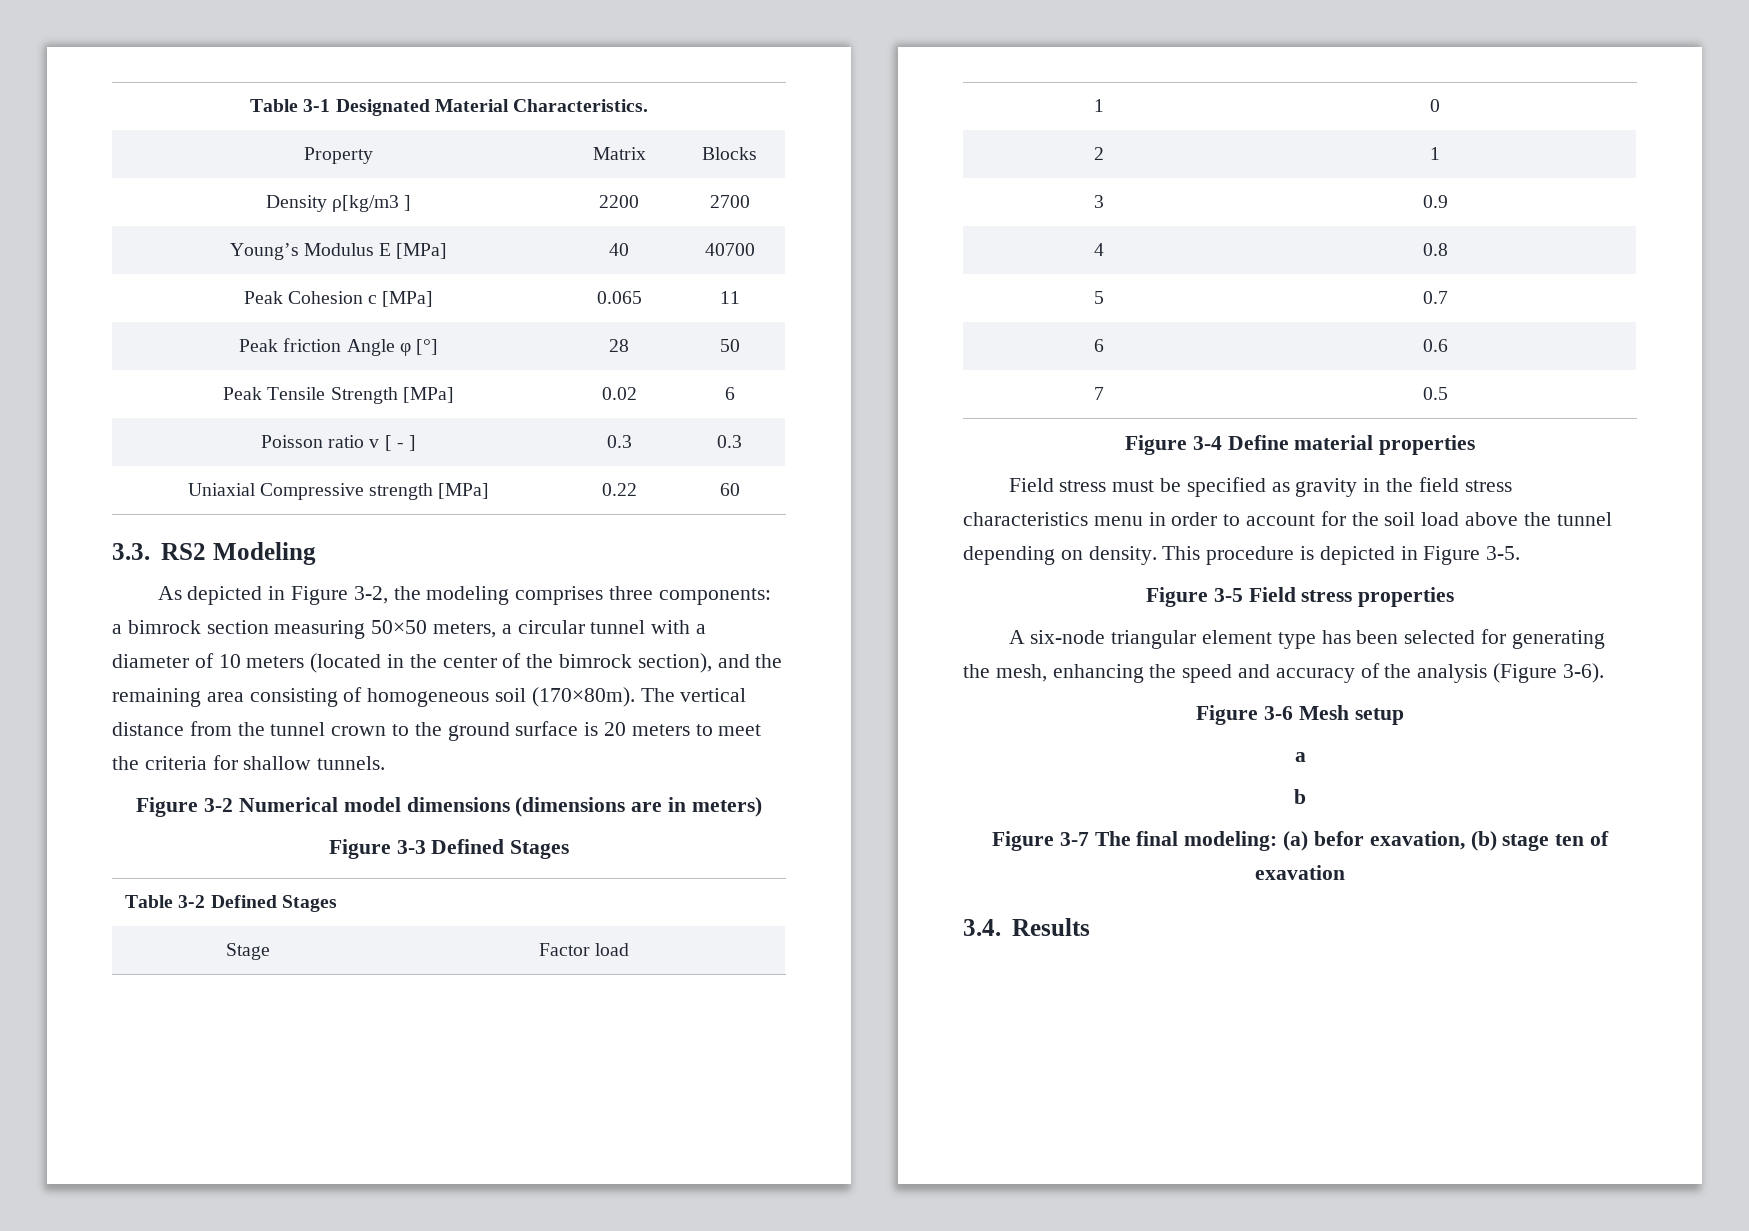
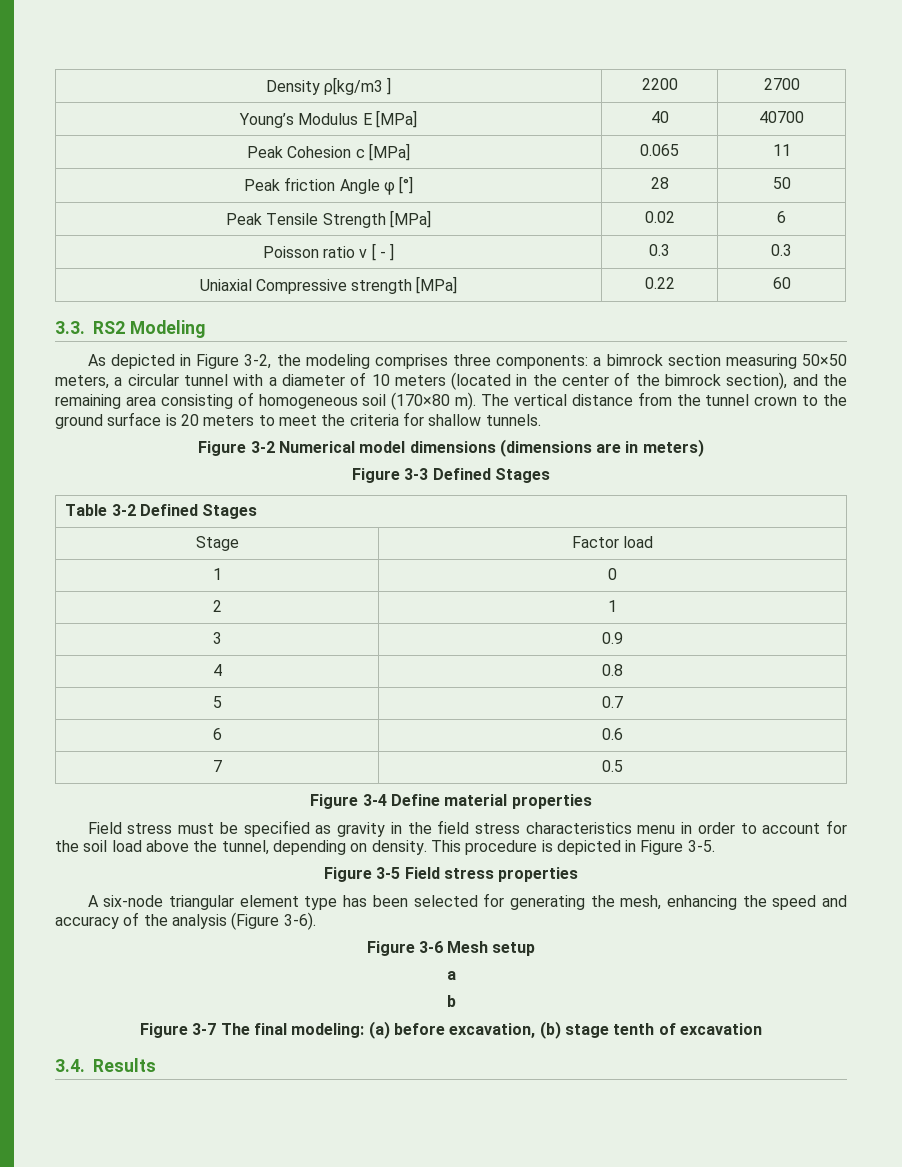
- Table 3-1 Designated Material Characteristics.
- Property | Matrix | Blocks
- As depicted in Figure 3-2, the modeling comprises three components: a bimrock section measuring 50×50 meters, a circular tunnel with a diameter of 10 meters (located in the center of the bimrock section), and the remaining area consisting of homogeneous soil (170×80m).
+ As depicted in Figure 3-2, the modeling comprises three components: a bimrock section measuring 50×50 meters, a circular tunnel with a diameter of 10 meters (located in the center of the bimrock section), and the remaining area consisting of homogeneous soil (170×80 m).
- Field stress must be specified as gravity in the field stress characteristics menu in order to account for the soil load above the tunnel depending on density.
+ Field stress must be specified as gravity in the field stress characteristics menu in order to account for the soil load above the tunnel, depending on density.
- Figure 3-7 The final modeling: (a) befor exavation, (b) stage ten of exavation
+ Figure 3-7 The final modeling: (a) before excavation, (b) stage tenth of excavation

